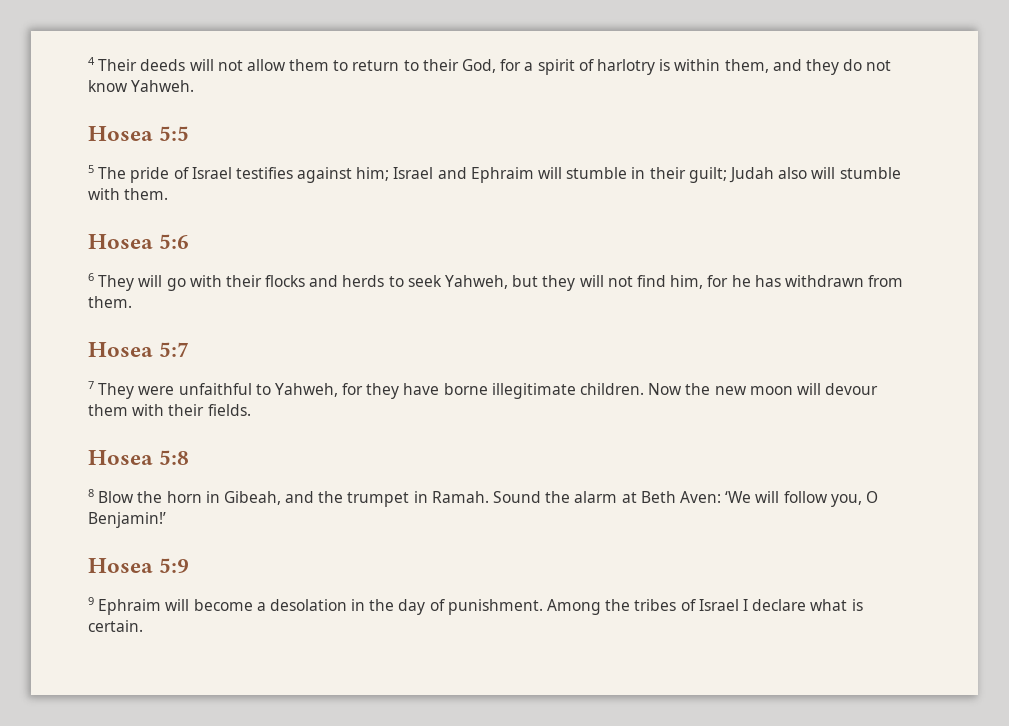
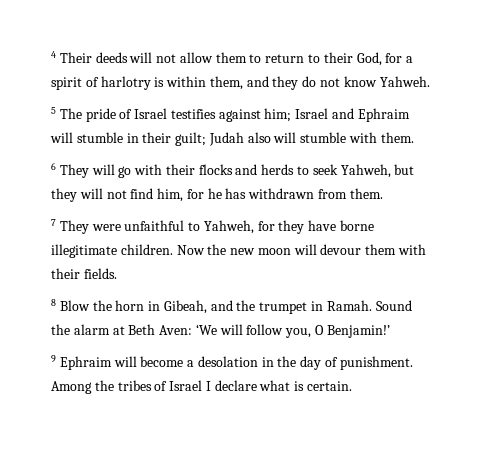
- Hosea 5:5
- Hosea 5:6
- Hosea 5:7
- Hosea 5:8
- Hosea 5:9

